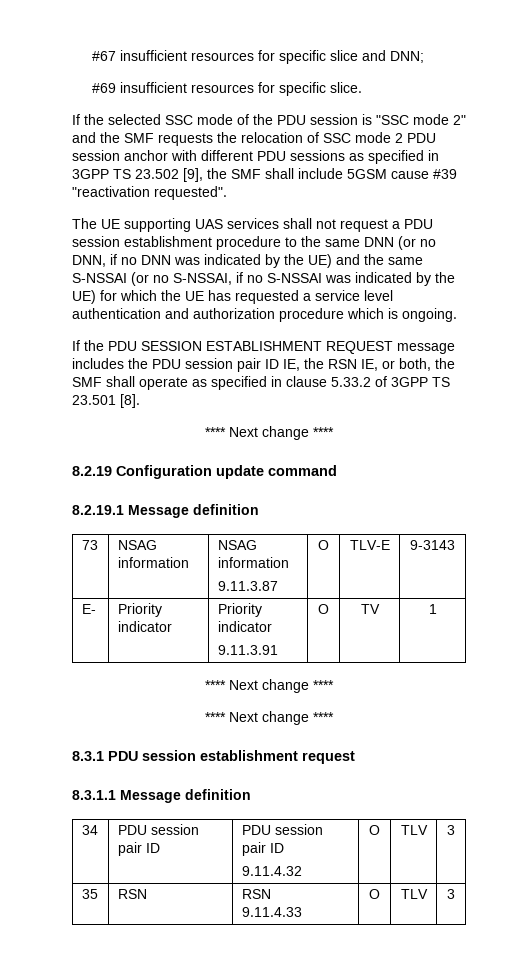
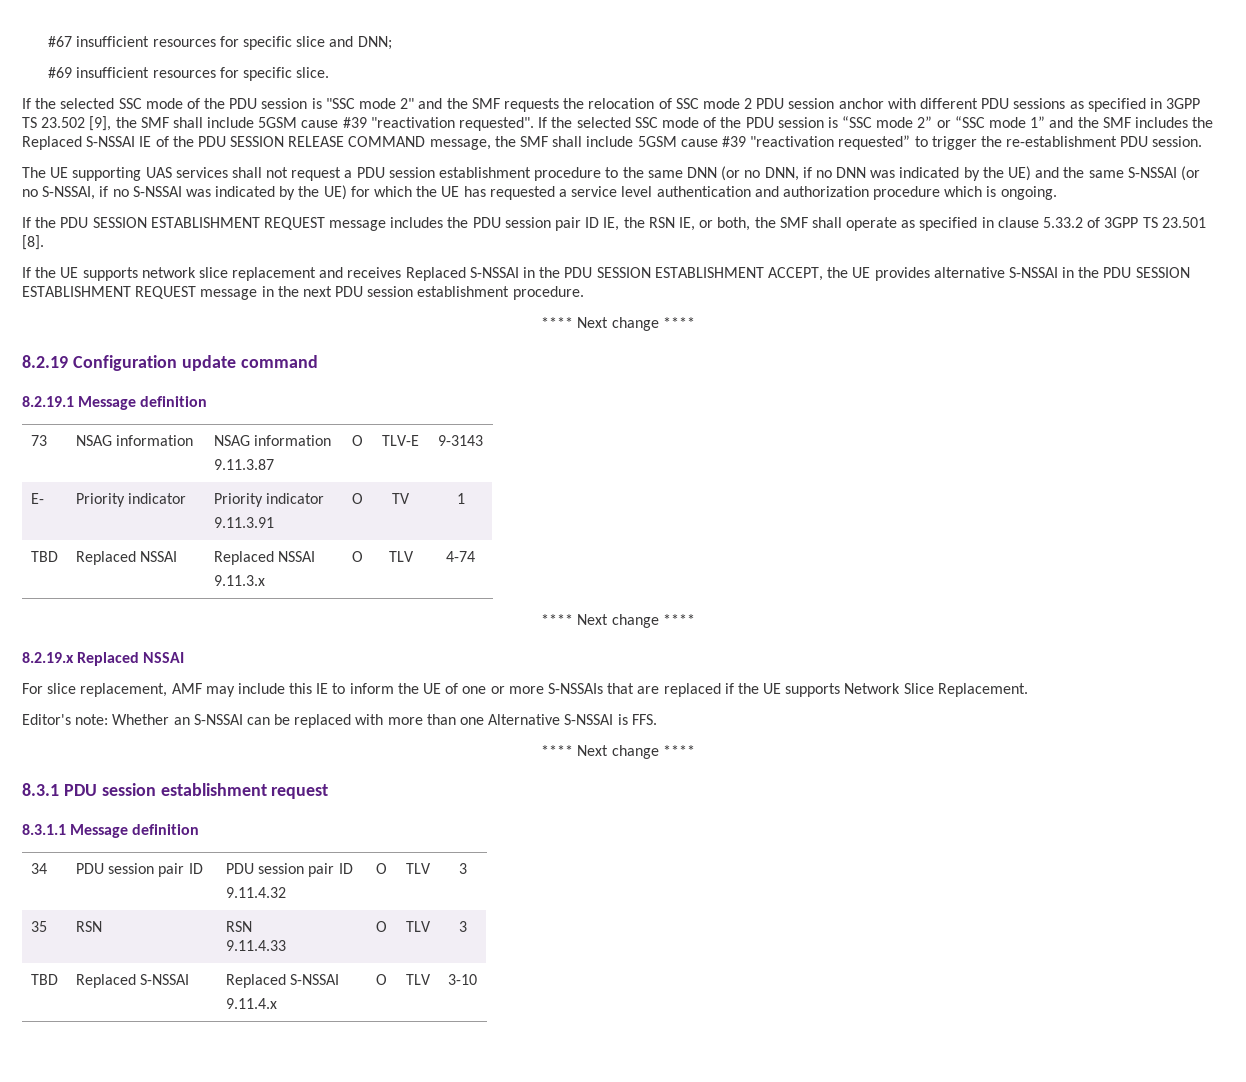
+ If the selected SSC mode of the PDU session is “SSC mode 2” or “SSC mode 1” and the SMF includes the Replaced S-NSSAI IE of the PDU SESSION RELEASE COMMAND message, the SMF shall include 5GSM cause #39 "reactivation requested” to trigger the re-establishment PDU session.
+ If the UE supports network slice replacement and receives Replaced S-NSSAI in the PDU SESSION ESTABLISHMENT ACCEPT, the UE provides alternative S-NSSAI in the PDU SESSION ESTABLISHMENT REQUEST message in the next PDU session establishment procedure.
  E- | Priority indicator | Priority indicator
  9.11.3.91 | O | TV | 1
+ TBD | Replaced NSSAI | Replaced NSSAI
+ 9.11.3.x | O | TLV | 4-74
  **** Next change ****
+ 8.2.19.x Replaced NSSAI
+ For slice replacement, AMF may include this IE to inform the UE of one or more S-NSSAIs that are replaced if the UE supports Network Slice Replacement.
+ Editor's note: Whether an S-NSSAI can be replaced with more than one Alternative S-NSSAI is FFS.
+ TBD | Replaced S-NSSAI | Replaced S-NSSAI
+ 9.11.4.x | O | TLV | 3-10

